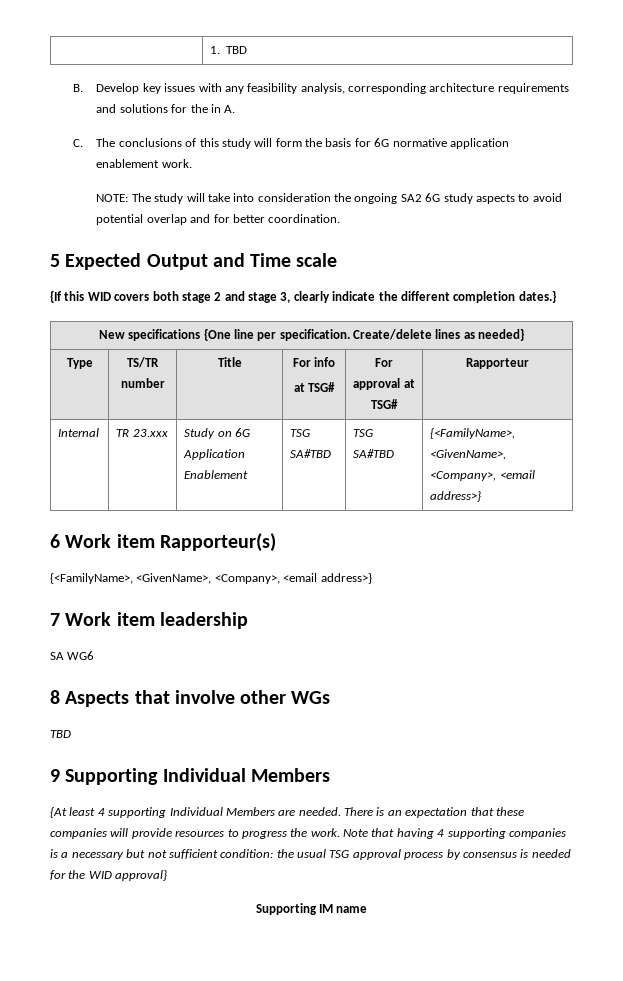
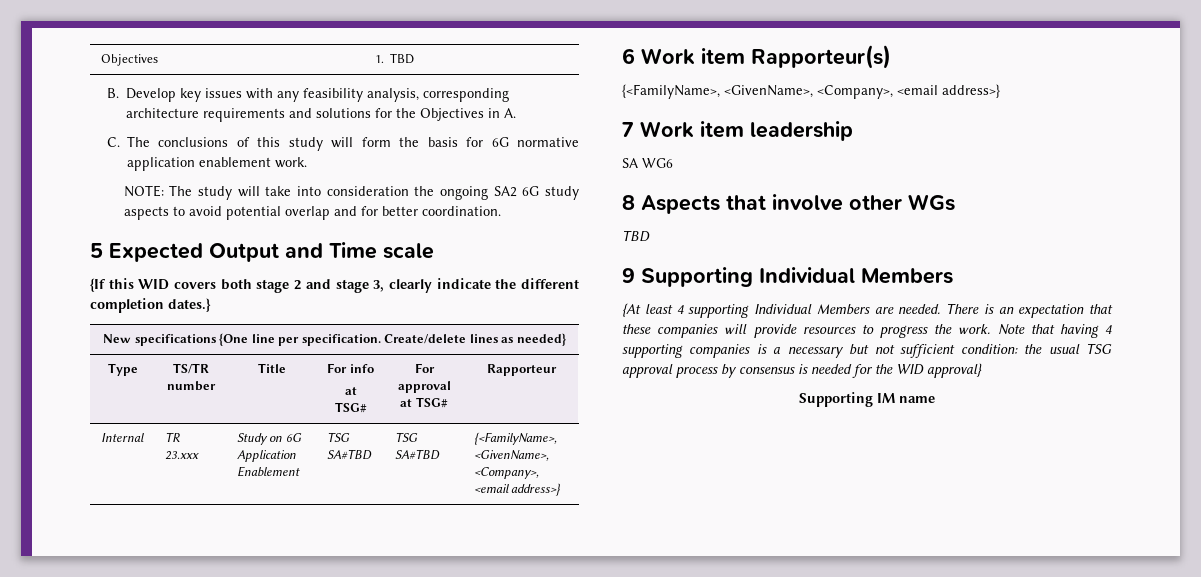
- | 1. TBD
+ Objectives | 1. TBD
- B. Develop key issues with any feasibility analysis, corresponding architecture requirements and solutions for the in A.
+ B. Develop key issues with any feasibility analysis, corresponding architecture requirements and solutions for the Objectives in A.

